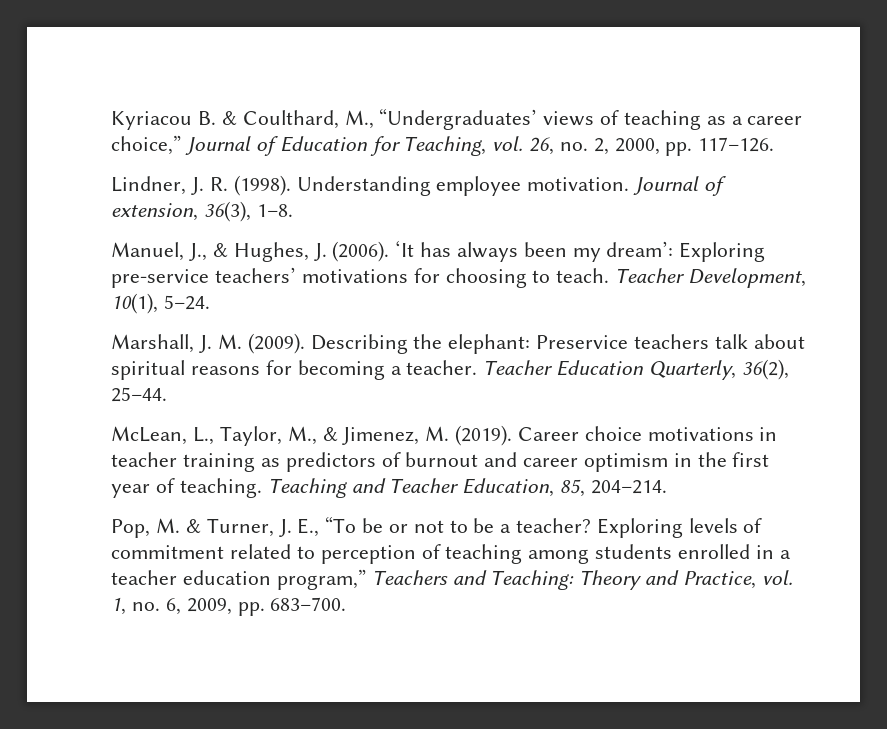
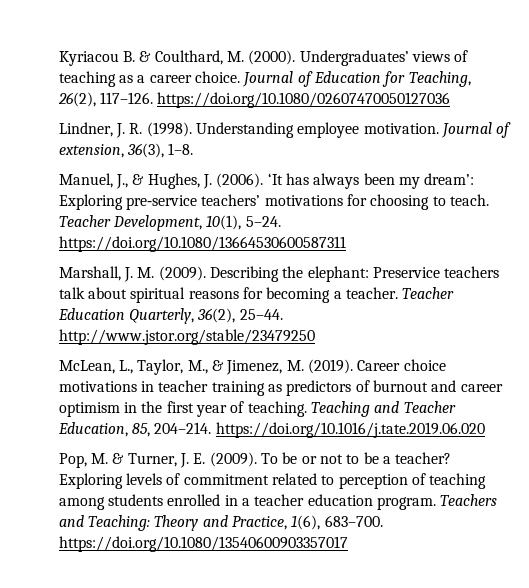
- Kyriacou B. & Coulthard, M., “Undergraduates’ views of teaching as a career choice,” Journal of Education for Teaching, vol. 26, no. 2, 2000, pp. 117–126.
+ Kyriacou B. & Coulthard, M. (2000). Undergraduates’ views of teaching as a career choice. Journal of Education for Teaching, 26(2), 117–126. https://doi.org/10.1080/02607470050127036
- Teacher Development, 10(1), 5–24.
+ Teacher Development, 10(1), 5–24. https://doi.org/10.1080/13664530600587311
- Teacher Education Quarterly, 36(2), 25–44.
+ Teacher Education Quarterly, 36(2), 25–44. http://www.jstor.org/stable/23479250
- Teaching and Teacher Education, 85, 204–214.
+ Teaching and Teacher Education, 85, 204–214. https://doi.org/10.1016/j.tate.2019.06.020
- Pop, M. & Turner, J. E., “To be or not to be a teacher?
+ Pop, M. & Turner, J. E. (2009). To be or not to be a teacher?
- Exploring levels of commitment related to perception of teaching among students enrolled in a teacher education program,” Teachers and Teaching: Theory and Practice, vol. 1, no. 6, 2009, pp. 683–700.
+ Exploring levels of commitment related to perception of teaching among students enrolled in a teacher education program. Teachers and Teaching: Theory and Practice, 1(6), 683–700. https://doi.org/10.1080/13540600903357017

